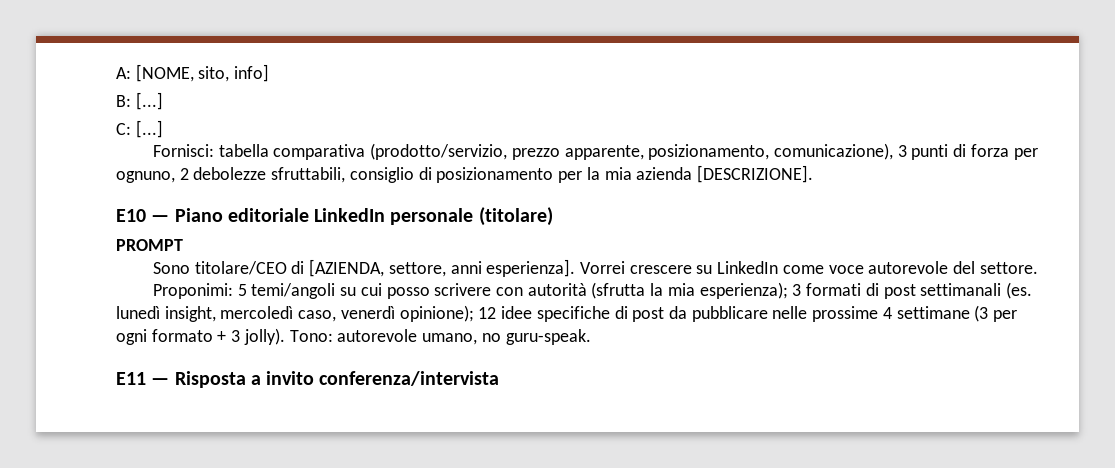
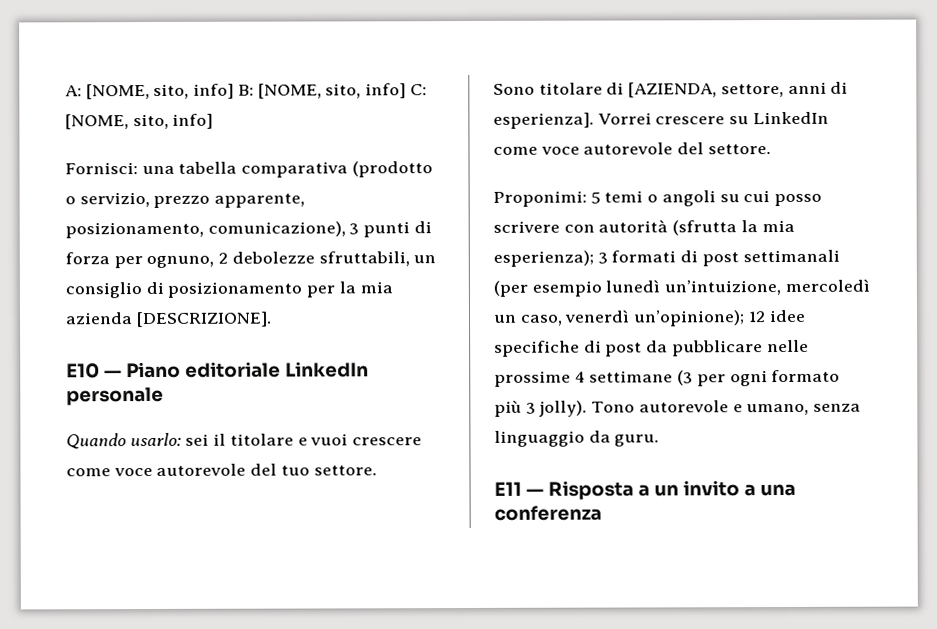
- A: [NOME, sito, info]
- B: [...]
- C: [...]
+ A: [NOME, sito, info] B: [NOME, sito, info] C: [NOME, sito, info]
- Fornisci: tabella comparativa (prodotto/servizio, prezzo apparente, posizionamento, comunicazione), 3 punti di forza per ognuno, 2 debolezze sfruttabili, consiglio di posizionamento per la mia azienda [DESCRIZIONE].
+ Fornisci: una tabella comparativa (prodotto o servizio, prezzo apparente, posizionamento, comunicazione), 3 punti di forza per ognuno, 2 debolezze sfruttabili, un consiglio di posizionamento per la mia azienda [DESCRIZIONE].
- E10 — Piano editoriale LinkedIn personale (titolare)
- PROMPT
+ E10 — Piano editoriale LinkedIn personale
+ Quando usarlo: sei il titolare e vuoi crescere come voce autorevole del tuo settore.
- Sono titolare/CEO di [AZIENDA, settore, anni esperienza].
+ Sono titolare di [AZIENDA, settore, anni di esperienza].
- Proponimi: 5 temi/angoli su cui posso scrivere con autorità (sfrutta la mia esperienza); 3 formati di post settimanali (es. lunedì insight, mercoledì caso, venerdì opinione); 12 idee specifiche di post da pubblicare nelle prossime 4 settimane (3 per ogni formato + 3 jolly).
+ Proponimi: 5 temi o angoli su cui posso scrivere con autorità (sfrutta la mia esperienza); 3 formati di post settimanali (per esempio lunedì un’intuizione, mercoledì un caso, venerdì un’opinione); 12 idee specifiche di post da pubblicare nelle prossime 4 settimane (3 per ogni formato più 3 jolly).
- Tono: autorevole umano, no guru-speak.
+ Tono autorevole e umano, senza linguaggio da guru.
- E11 — Risposta a invito conferenza/intervista
+ E11 — Risposta a un invito a una conferenza

